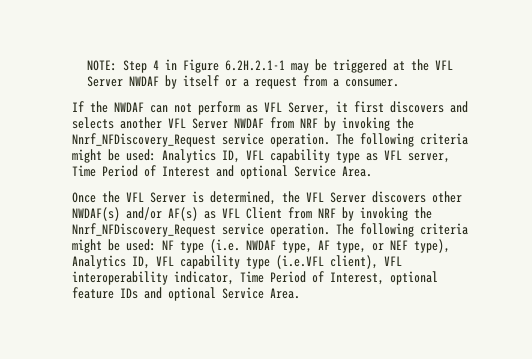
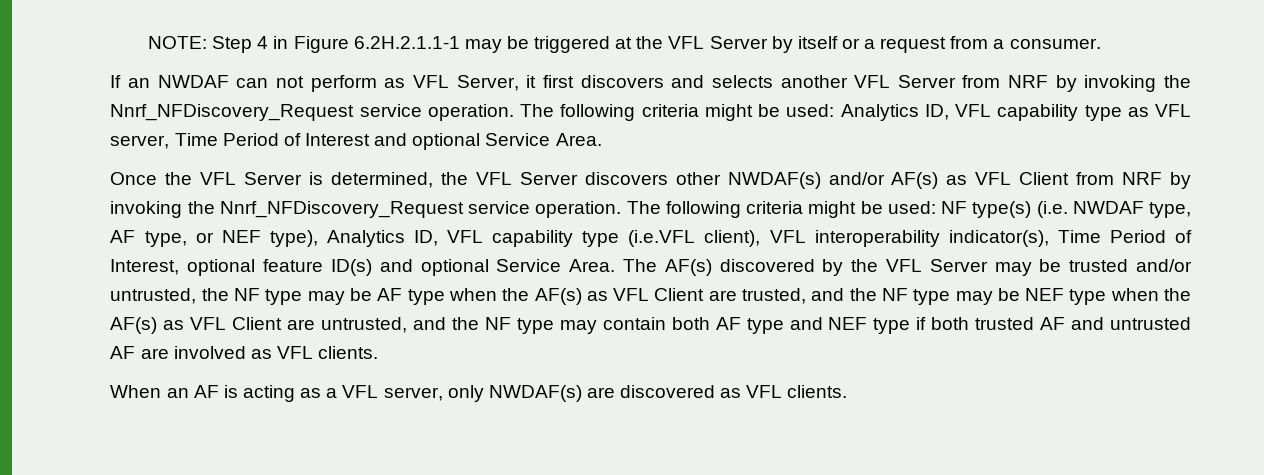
- NOTE: Step 4 in Figure 6.2H.2.1-1 may be triggered at the VFL Server NWDAF by itself or a request from a consumer.
+ NOTE: Step 4 in Figure 6.2H.2.1.1-1 may be triggered at the VFL Server by itself or a request from a consumer.
- If the NWDAF can not perform as VFL Server, it first discovers and selects another VFL Server NWDAF from NRF by invoking the Nnrf_NFDiscovery_Request service operation.
+ If an NWDAF can not perform as VFL Server, it first discovers and selects another VFL Server from NRF by invoking the Nnrf_NFDiscovery_Request service operation.
- The following criteria might be used: NF type (i.e. NWDAF type, AF type, or NEF type), Analytics ID, VFL capability type (i.e.VFL client), VFL interoperability indicator, Time Period of Interest, optional feature IDs and optional Service Area.
+ The following criteria might be used: NF type(s) (i.e. NWDAF type, AF type, or NEF type), Analytics ID, VFL capability type (i.e.VFL client), VFL interoperability indicator(s), Time Period of Interest, optional feature ID(s) and optional Service Area. The AF(s) discovered by the VFL Server may be trusted and/or untrusted, the NF type may be AF type when the AF(s) as VFL Client are trusted, and the NF type may be NEF type when the AF(s) as VFL Client are untrusted, and the NF type may contain both AF type and NEF type if both trusted AF and untrusted AF are involved as VFL clients.
+ When an AF is acting as a VFL server, only NWDAF(s) are discovered as VFL clients.

